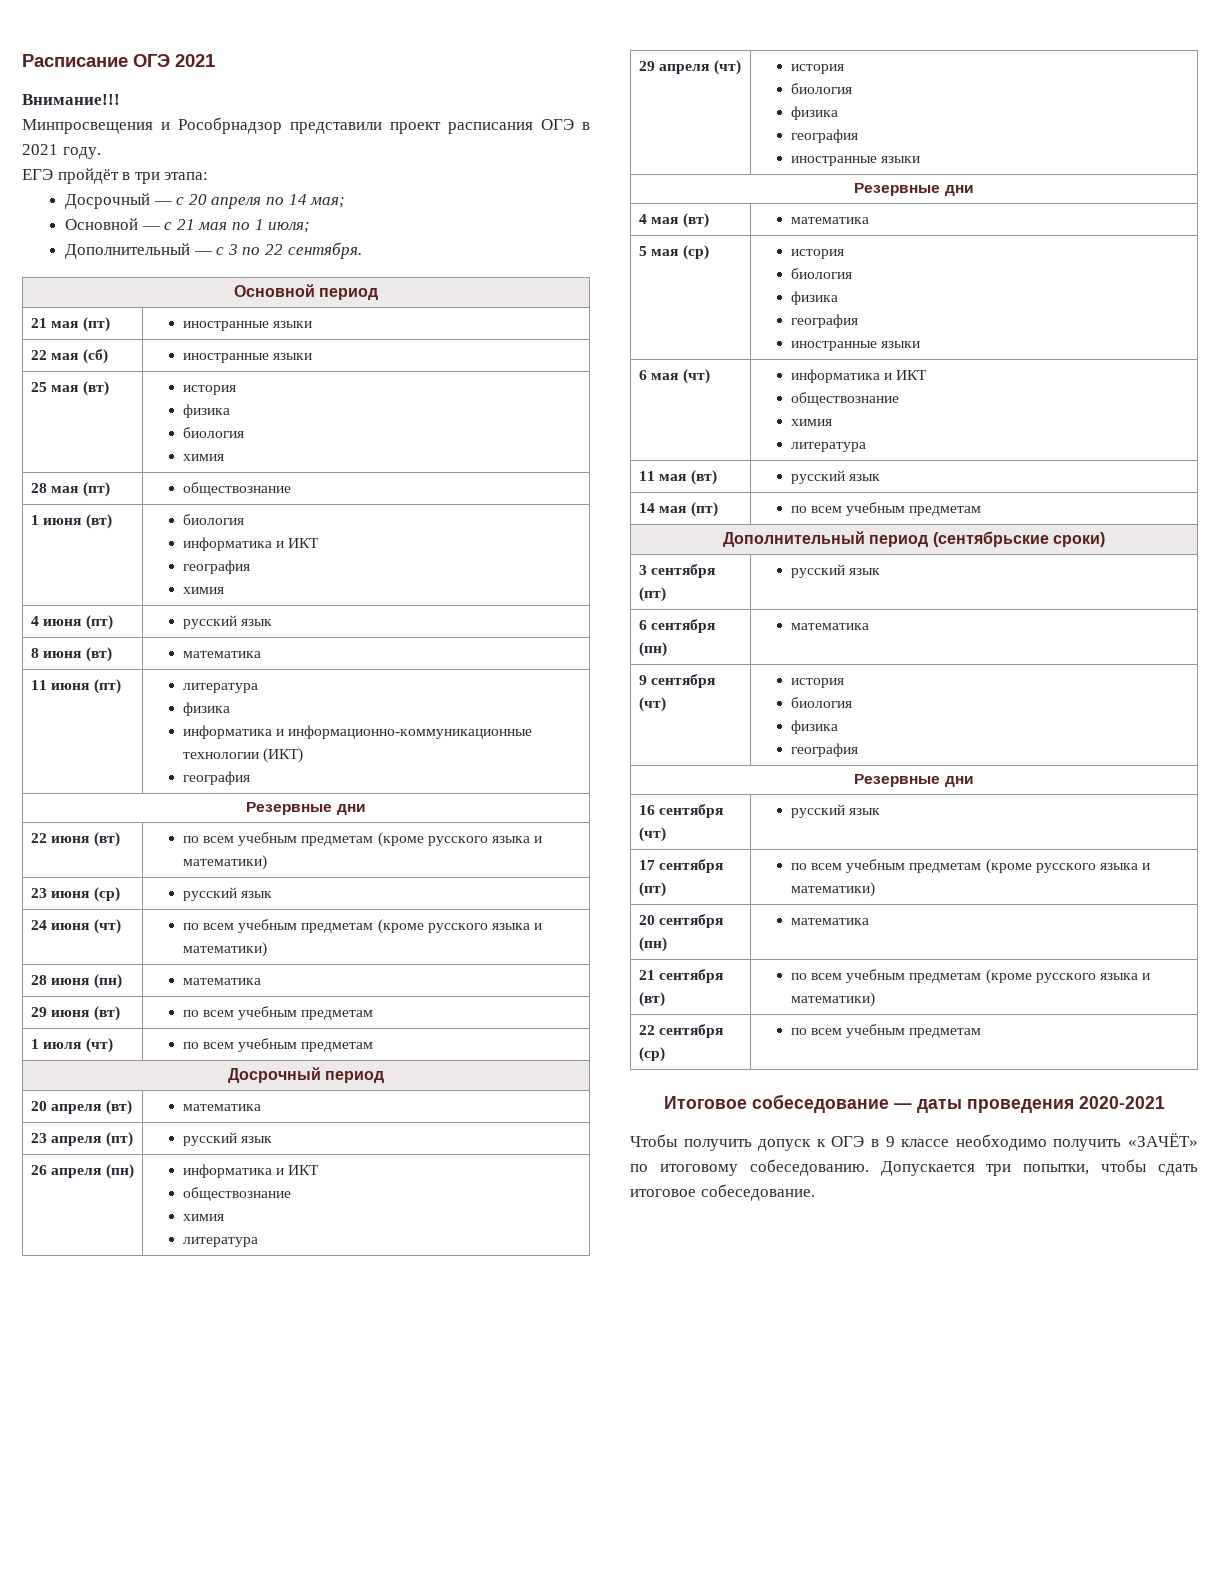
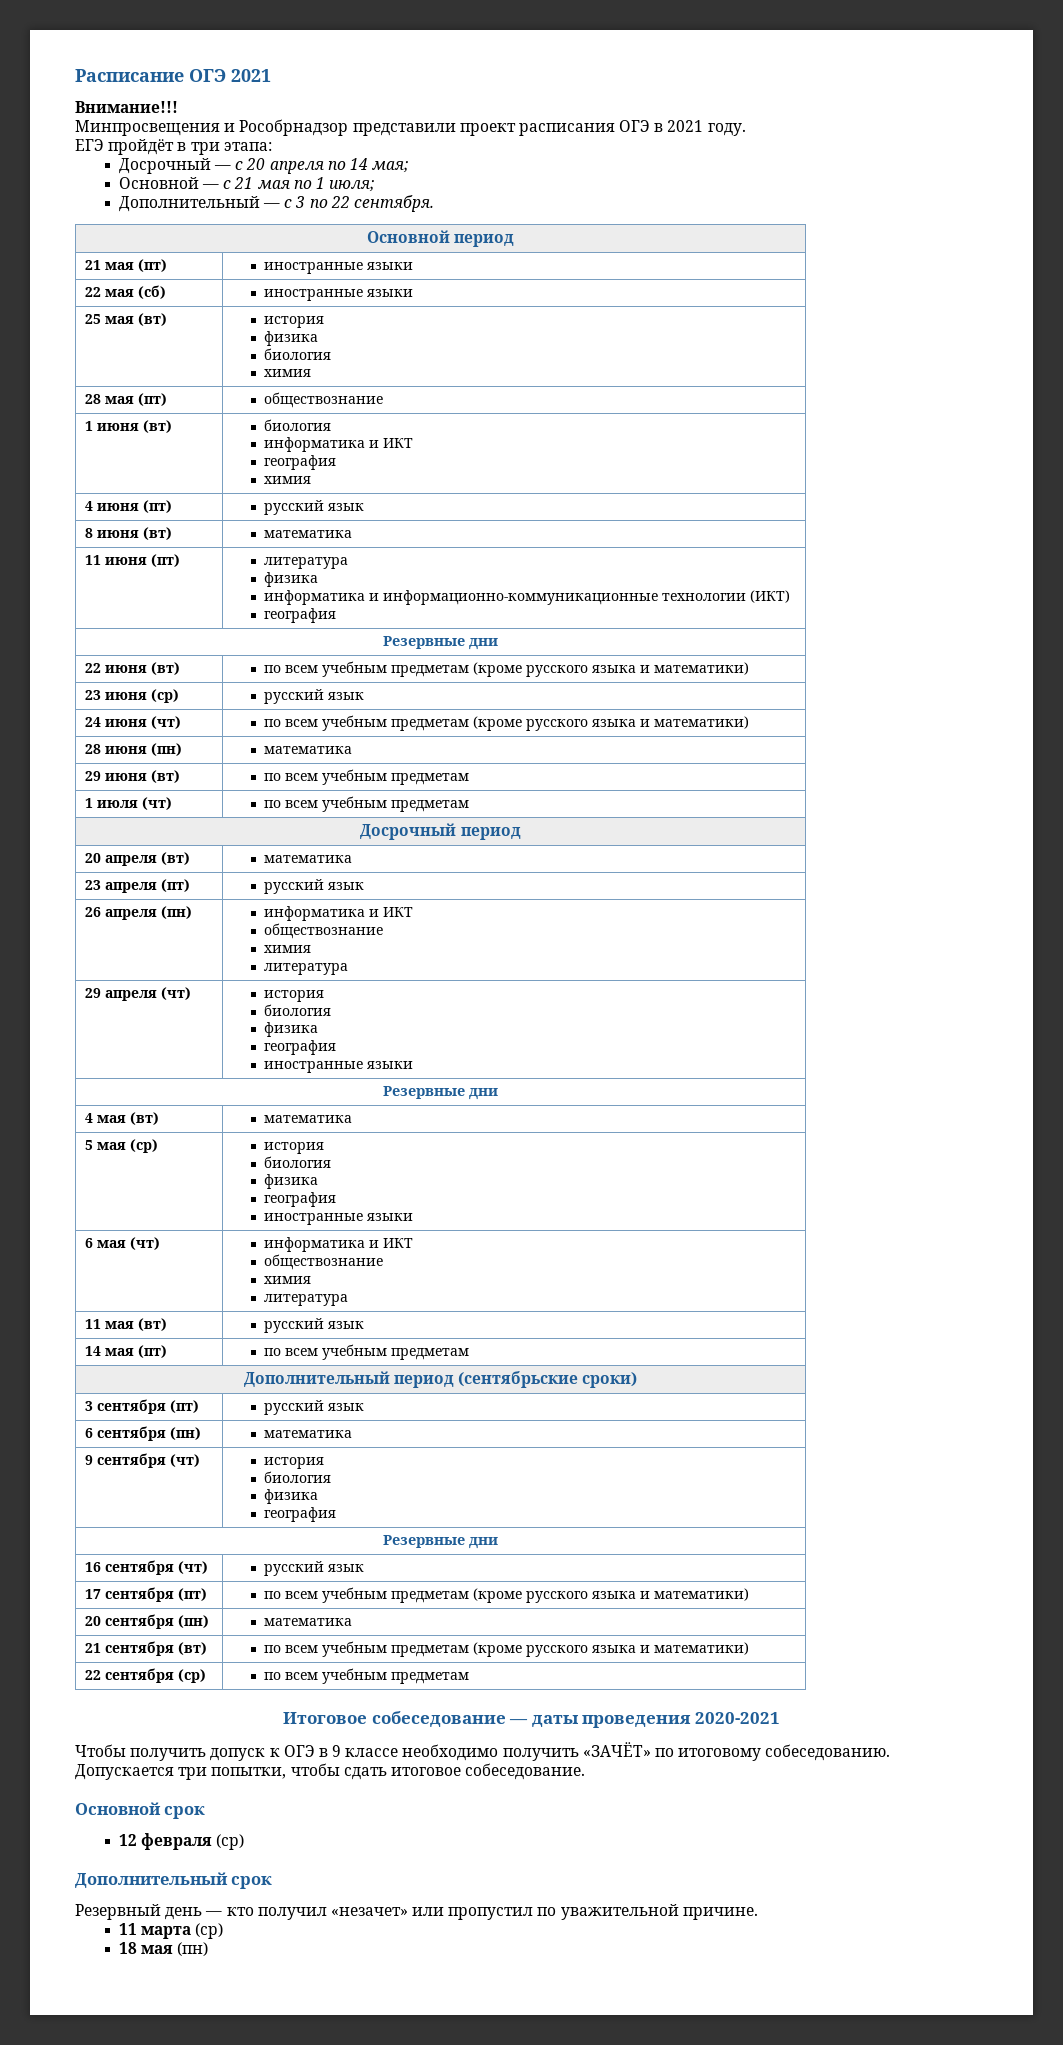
+ Основной срок
+ 12 февраля (ср)
+ Дополнительный срок
+ Резервный день — кто получил «незачет» или пропустил по уважительной причине.
+ 11 марта (ср)
+ 18 мая (пн)

